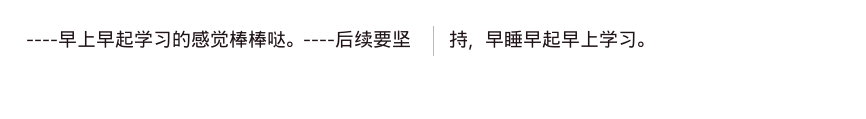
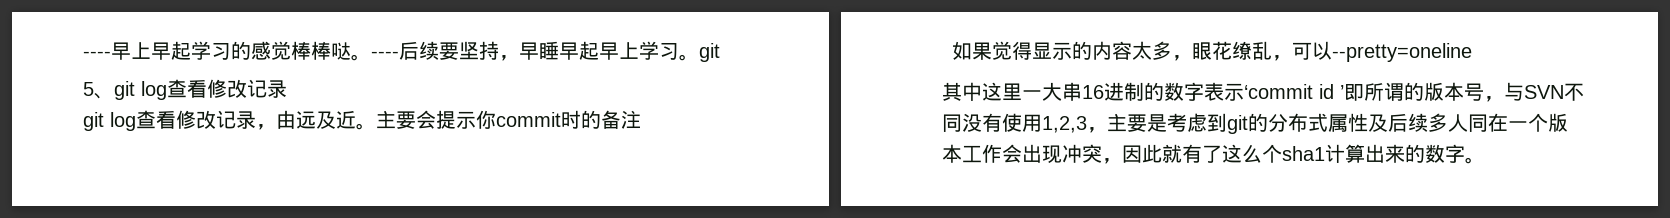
- ----后续要坚持，早睡早起早上学习。
+ ----后续要坚持，早睡早起早上学习。git
+ 5、git log查看修改记录
+ git log查看修改记录，由远及近。主要会提示你commit时的备注
+ 如果觉得显示的内容太多，眼花缭乱，可以--pretty=oneline
+ 其中这里一大串16进制的数字表示‘commit id ’即所谓的版本号，与SVN不同没有使用1,2,3，主要是考虑到git的分布式属性及后续多人同在一个版本工作会出现冲突，因此就有了这么个sha1计算出来的数字。

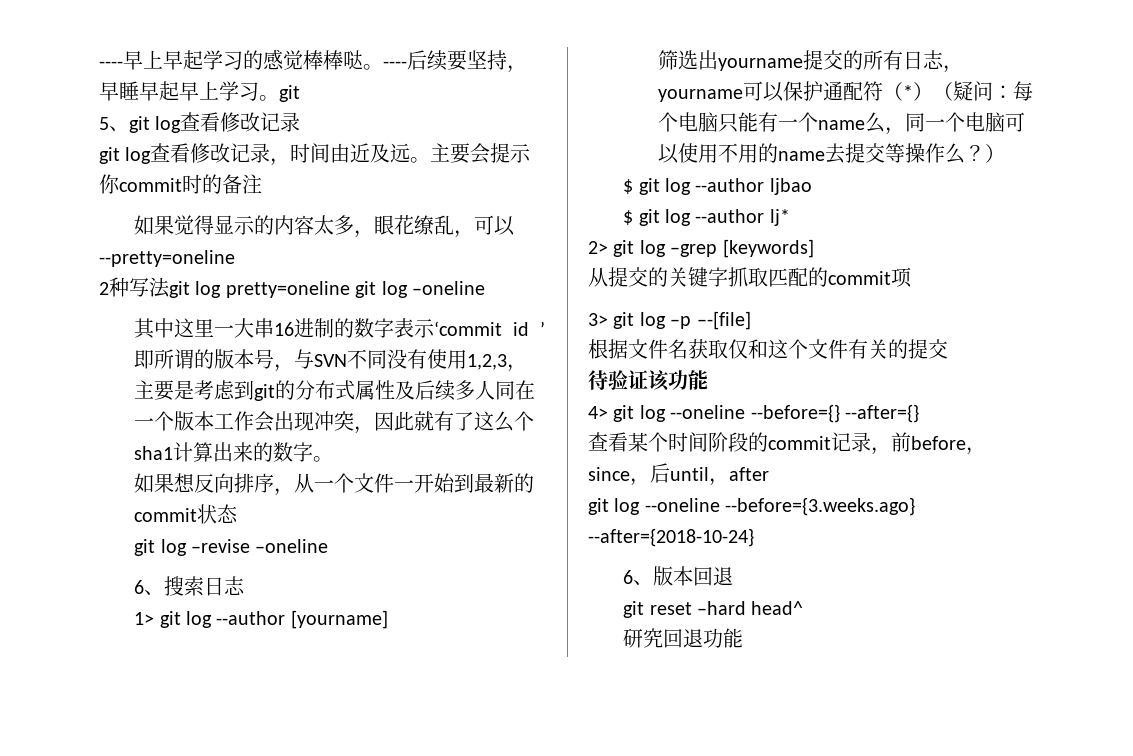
- git log查看修改记录，由远及近。
+ git log查看修改记录，时间由近及远。
+ 2种写法git log pretty=oneline git log –oneline
+ 如果想反向排序，从一个文件一开始到最新的commit状态
+ git log –revise –oneline
+ 6、搜索日志
+ 1> git log --author [yourname]
+ 筛选出yourname提交的所有日志，yourname可以保护通配符（*）（疑问：每个电脑只能有一个name么，同一个电脑可以使用不用的name去提交等操作么？）
+ $ git log --author ljbao
+ $ git log --author lj*
+ 2> git log –grep [keywords]
+ 从提交的关键字抓取匹配的commit项
+ 3> git log –p –-[file]
+ 根据文件名获取仅和这个文件有关的提交
+ 待验证该功能
+ 4> git log --oneline --before={} --after={}
+ 查看某个时间阶段的commit记录，前before，since，后until，after
+ git log --oneline --before={3.weeks.ago} --after={2018-10-24}
+ 6、版本回退
+ git reset –hard head^
+ 研究回退功能

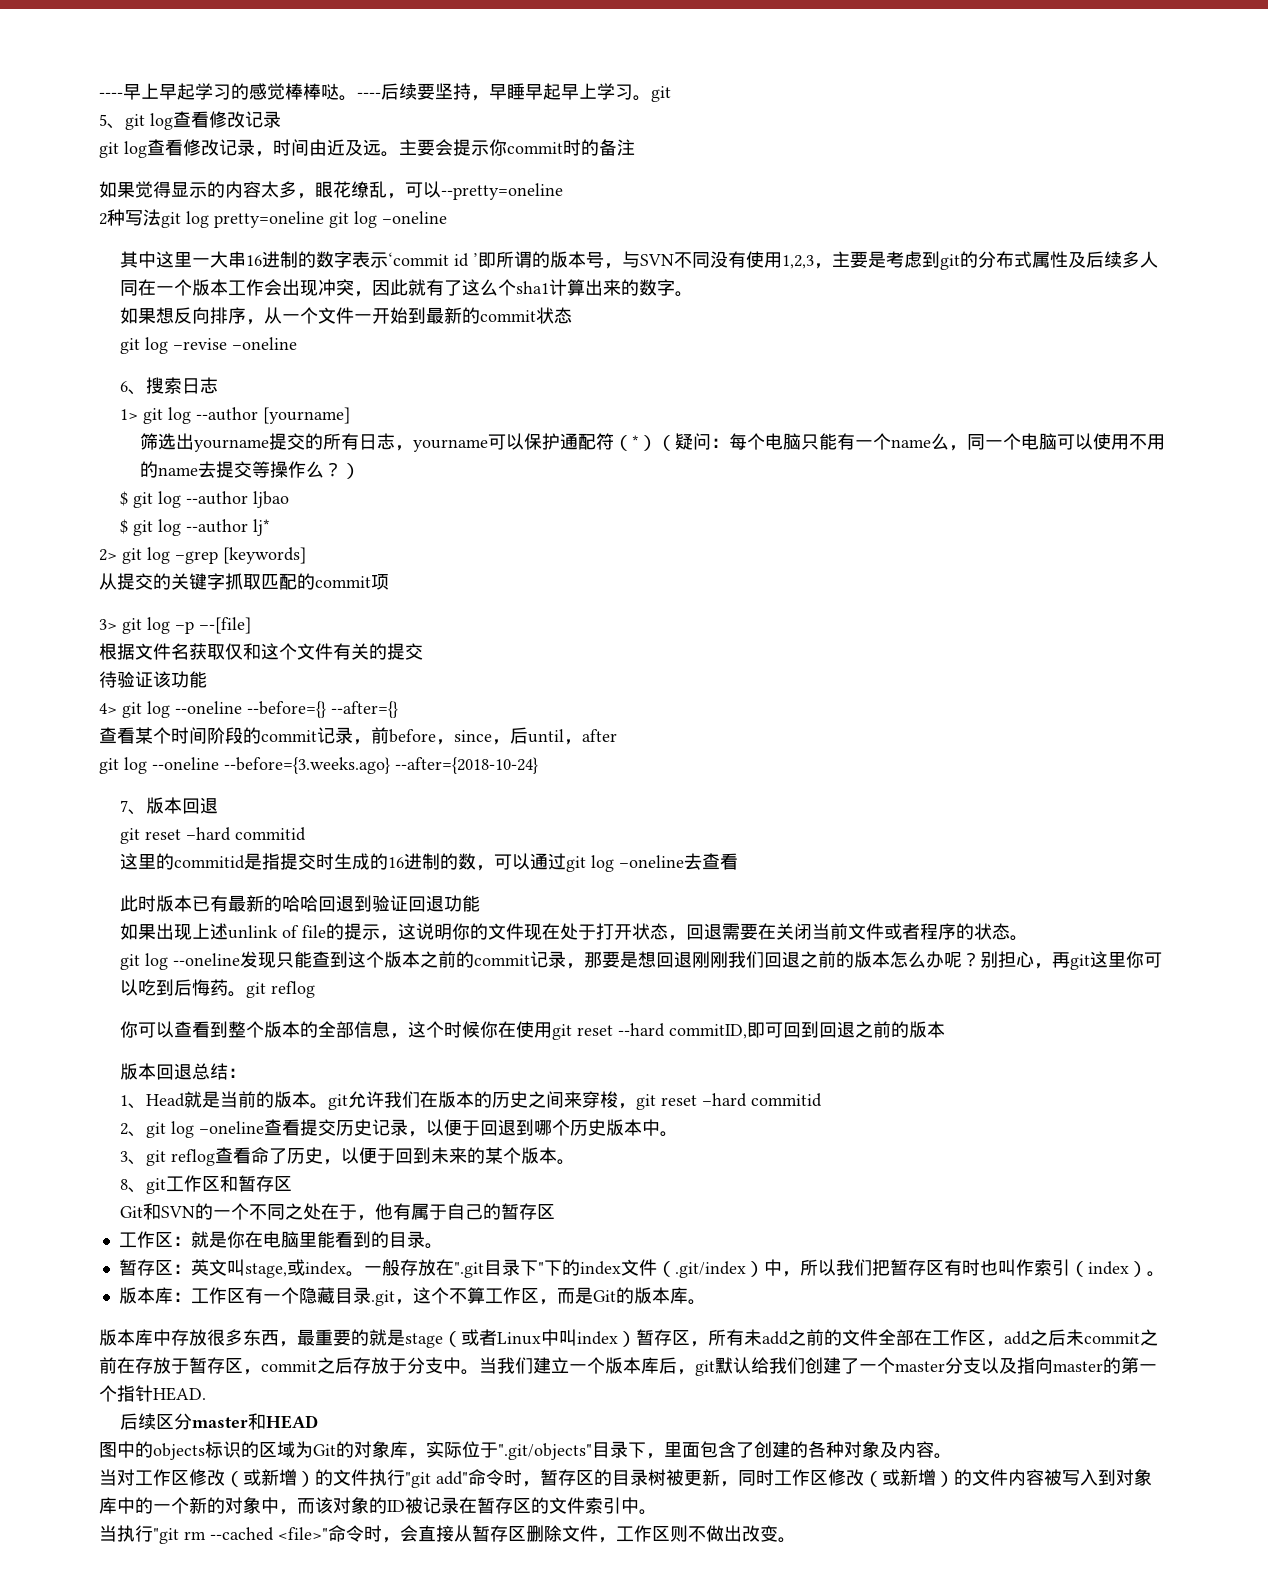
- 6、版本回退
- git reset –hard head^
- 研究回退功能
+ 7、版本回退
+ git reset –hard commitid
+ 这里的commitid是指提交时生成的16进制的数，可以通过git log –oneline去查看
+ 此时版本已有最新的哈哈回退到验证回退功能
+ 如果出现上述unlink of file的提示，这说明你的文件现在处于打开状态，回退需要在关闭当前文件或者程序的状态。
+ git log --oneline发现只能查到这个版本之前的commit记录，那要是想回退刚刚我们回退之前的版本怎么办呢？别担心，再git这里你可以吃到后悔药。git reflog
+ 你可以查看到整个版本的全部信息，这个时候你在使用git reset --hard commitID,即可回到回退之前的版本
+ 版本回退总结：
+ 1、Head就是当前的版本。git允许我们在版本的历史之间来穿梭，git reset –hard commitid
+ 2、git log –oneline查看提交历史记录，以便于回退到哪个历史版本中。
+ 3、git reflog查看命了历史，以便于回到未来的某个版本。
+ 8、git工作区和暂存区
+ Git和SVN的一个不同之处在于，他有属于自己的暂存区
+ 工作区：就是你在电脑里能看到的目录。
+ 暂存区：英文叫stage,或index。一般存放在".git目录下"下的index文件（.git/index）中，所以我们把暂存区有时也叫作索引（index）。
+ 版本库：工作区有一个隐藏目录.git，这个不算工作区，而是Git的版本库。
+ 版本库中存放很多东西，最重要的就是stage（或者Linux中叫index）暂存区，所有未add之前的文件全部在工作区，add之后未commit之前在存放于暂存区，commit之后存放于分支中。当我们建立一个版本库后，git默认给我们创建了一个master分支以及指向master的第一个指针HEAD.
+ 后续区分master和HEAD
+ 图中的objects标识的区域为Git的对象库，实际位于".git/objects"目录下，里面包含了创建的各种对象及内容。
+ 当对工作区修改（或新增）的文件执行"git add"命令时，暂存区的目录树被更新，同时工作区修改（或新增）的文件内容被写入到对象库中的一个新的对象中，而该对象的ID被记录在暂存区的文件索引中。
+ 当执行"git rm --cached <file>"命令时，会直接从暂存区删除文件，工作区则不做出改变。

